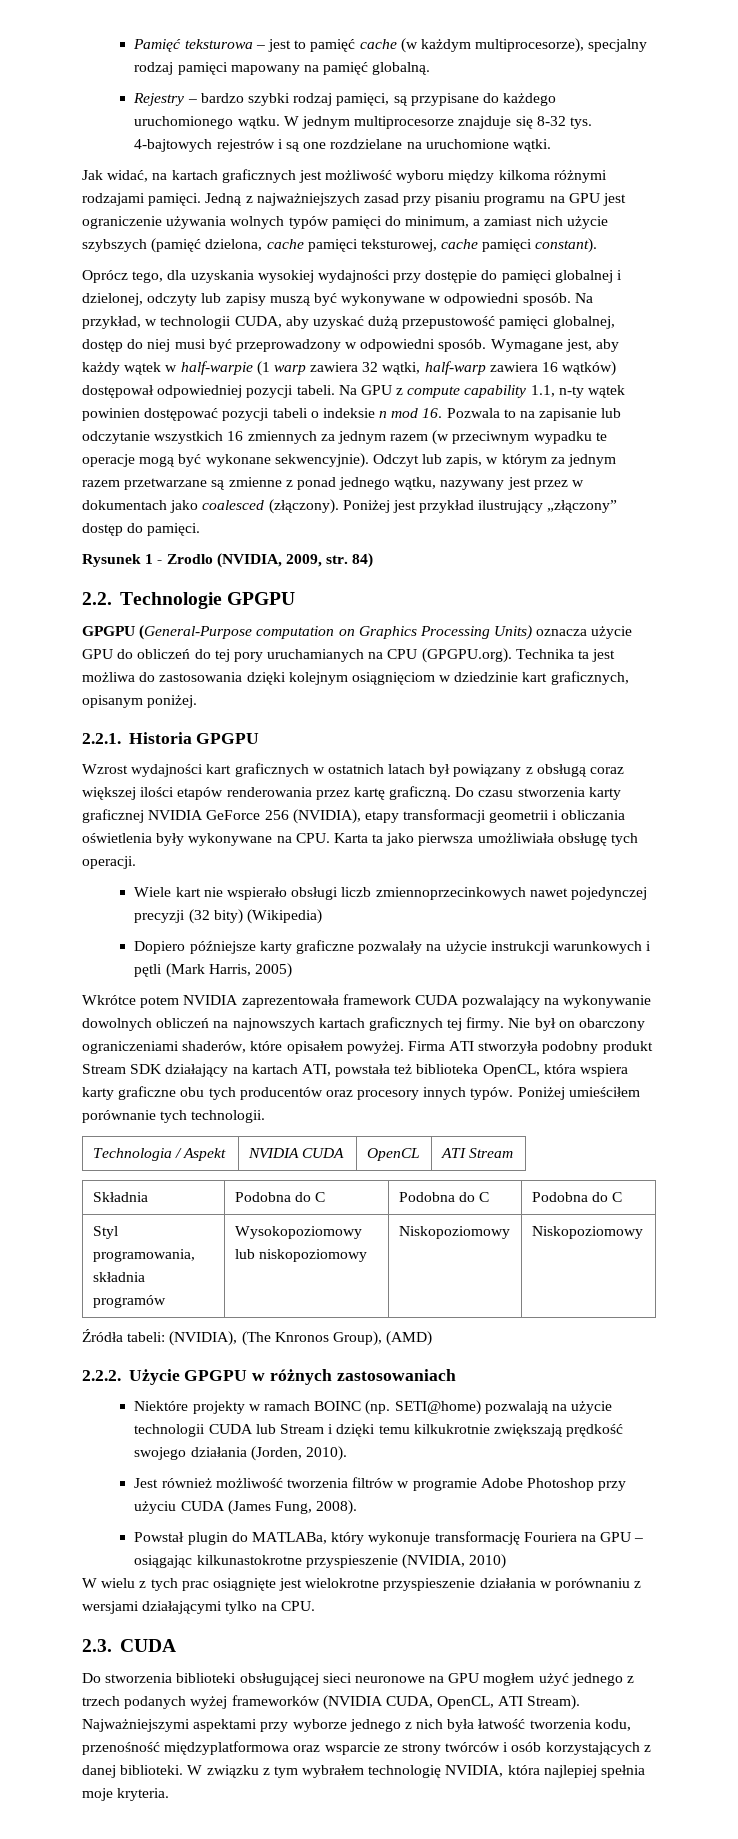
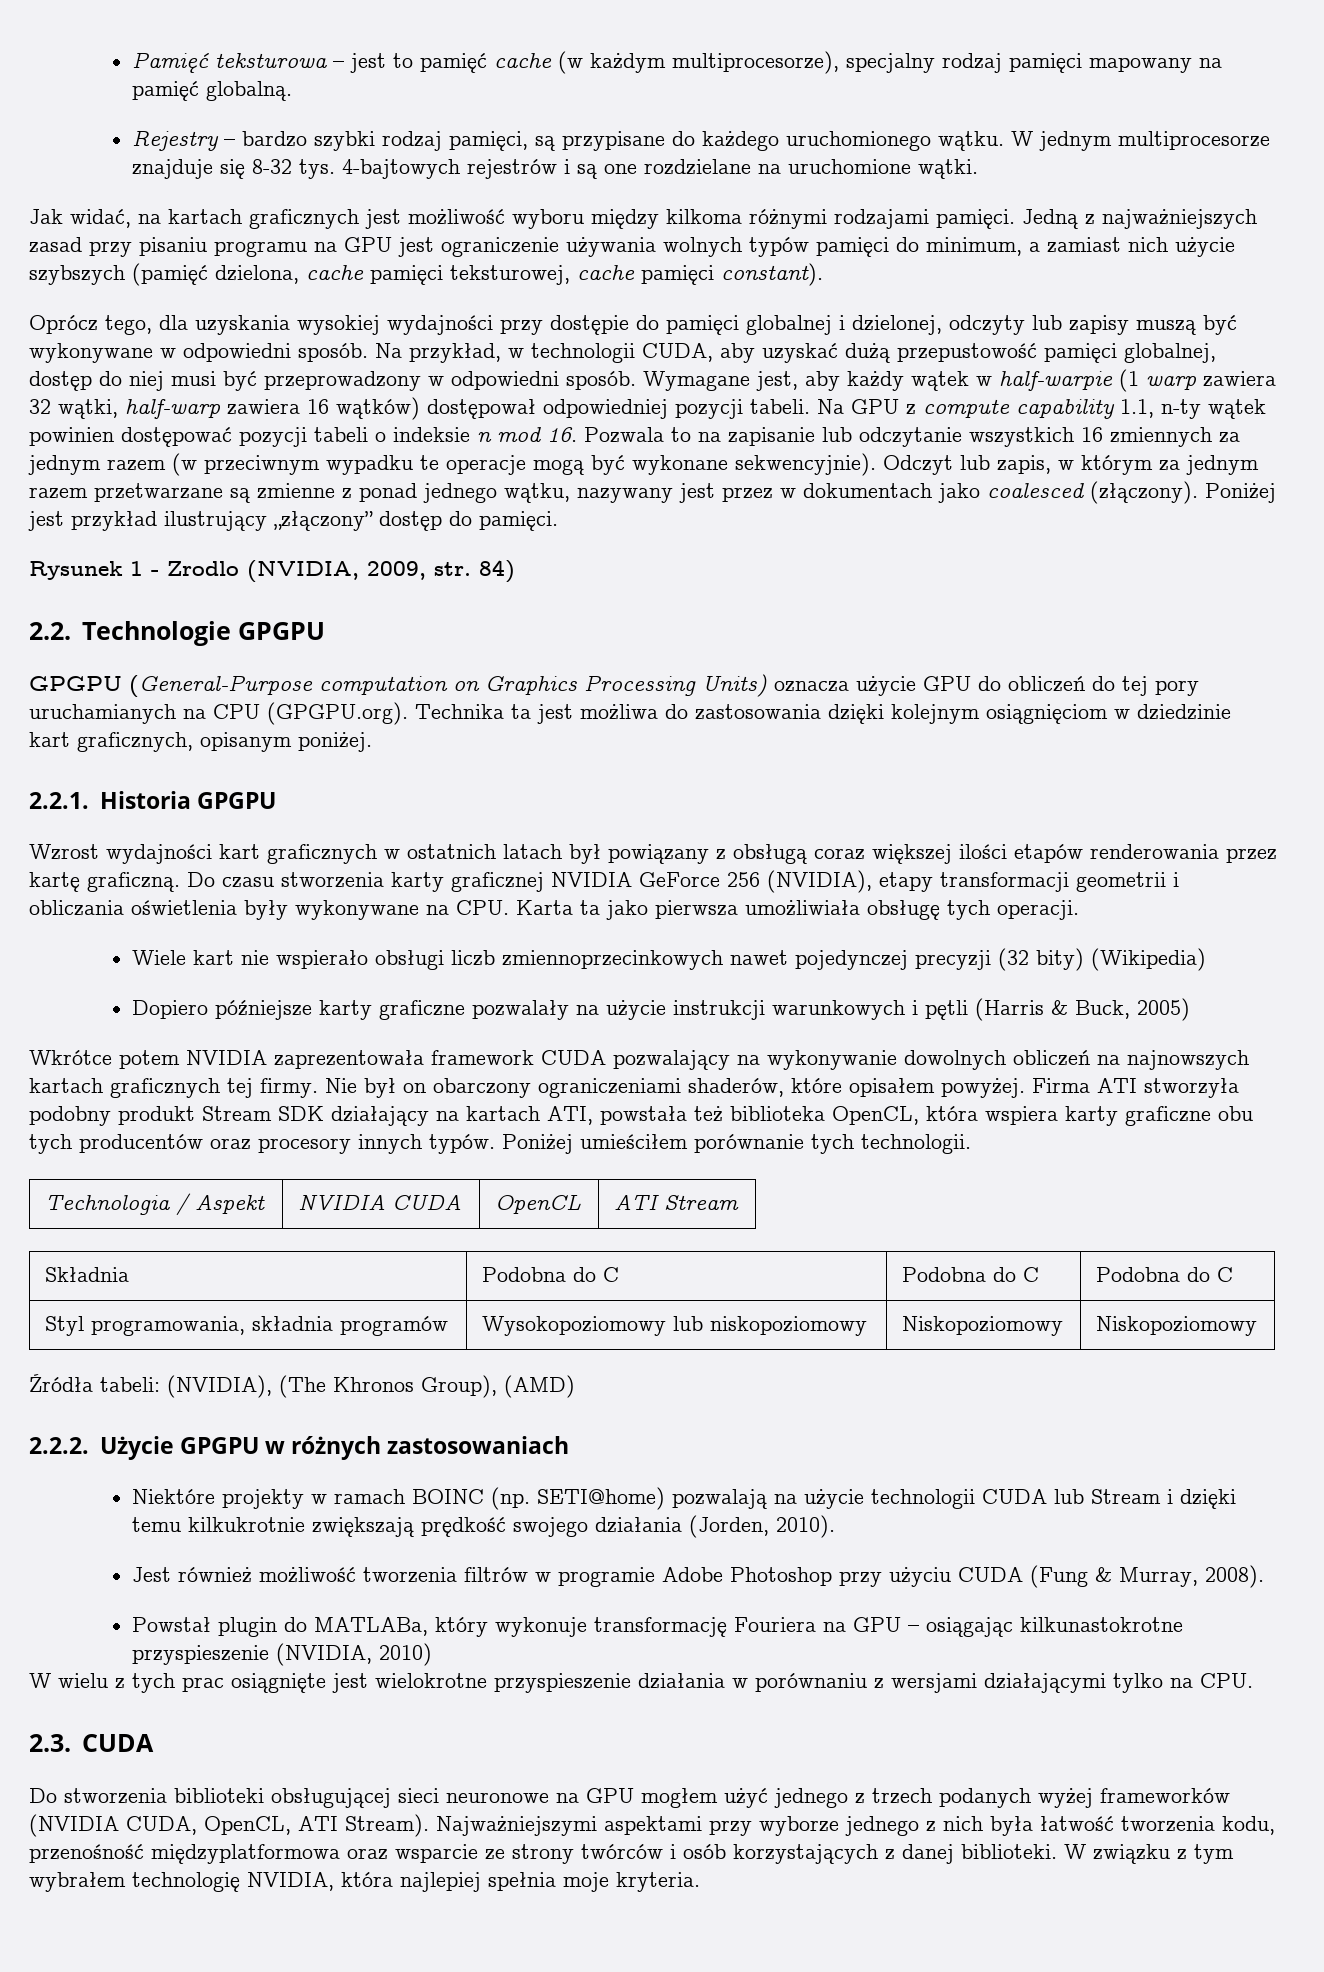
- Dopiero późniejsze karty graficzne pozwalały na użycie instrukcji warunkowych i pętli (Mark Harris, 2005)
+ Dopiero późniejsze karty graficzne pozwalały na użycie instrukcji warunkowych i pętli (Harris & Buck, 2005)
- Źródła tabeli: (NVIDIA), (The Knronos Group), (AMD)
+ Źródła tabeli: (NVIDIA), (The Khronos Group), (AMD)
- Jest również możliwość tworzenia filtrów w programie Adobe Photoshop przy użyciu CUDA (James Fung, 2008).
+ Jest również możliwość tworzenia filtrów w programie Adobe Photoshop przy użyciu CUDA (Fung & Murray, 2008).

